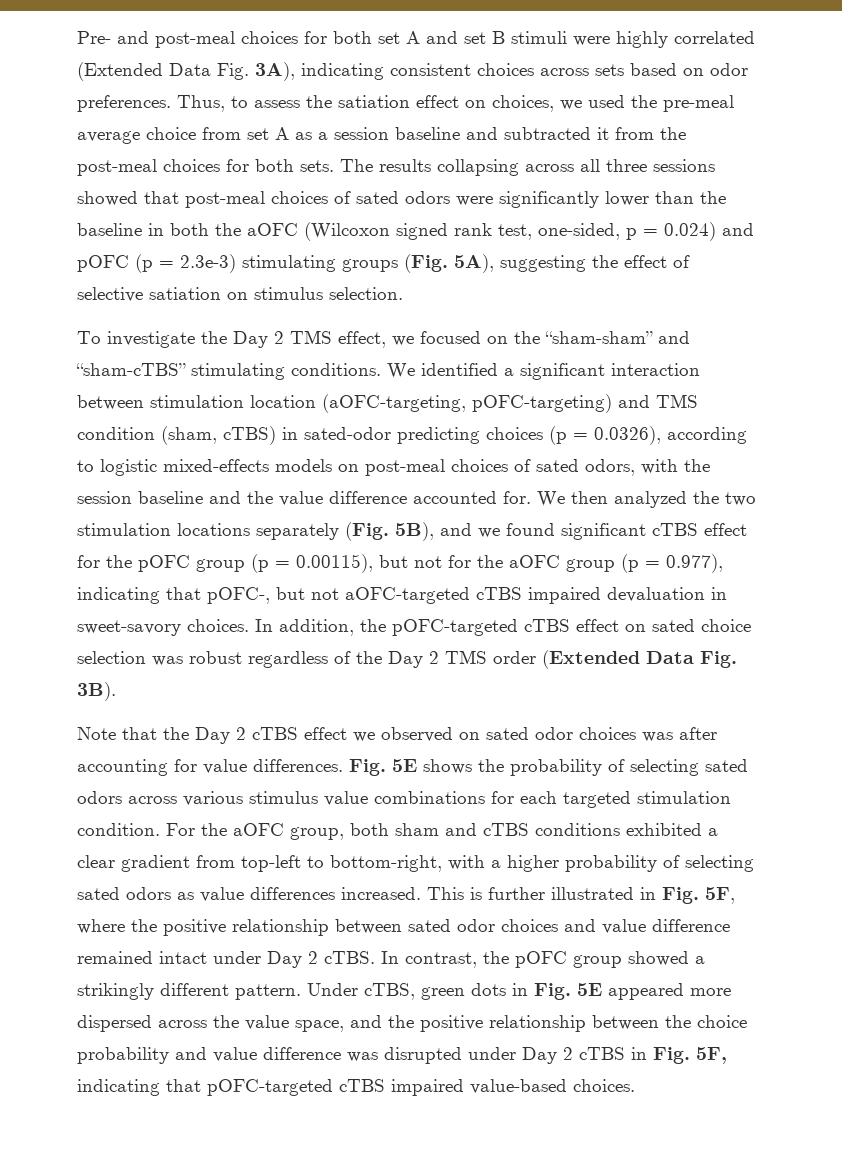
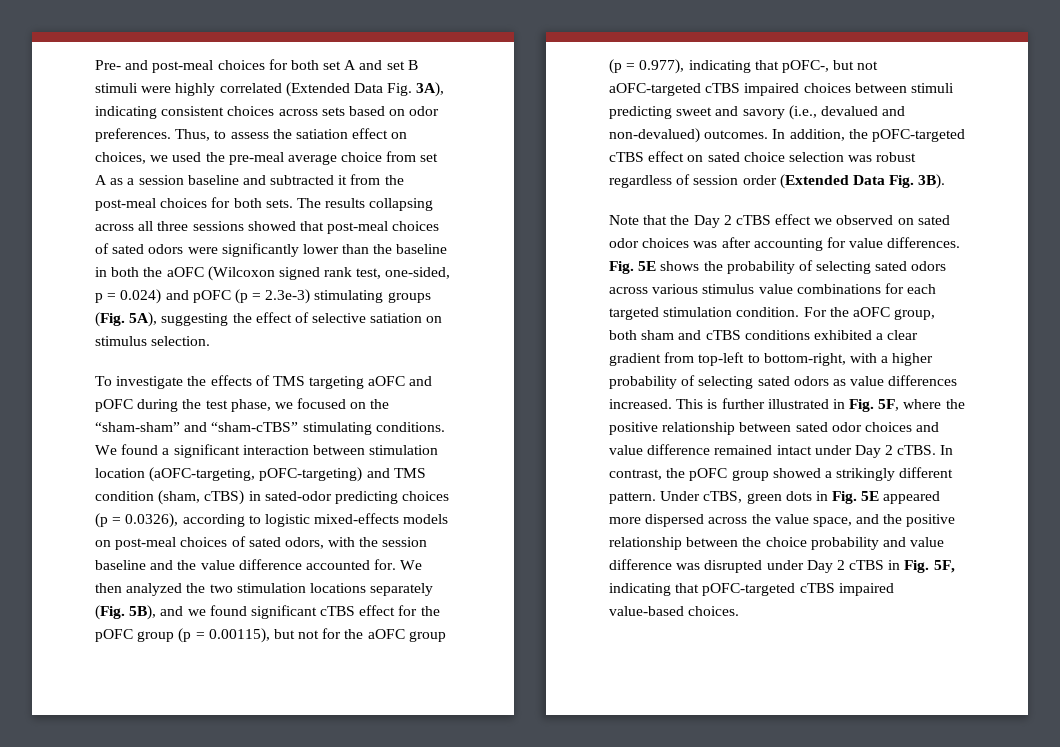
- To investigate the Day 2 TMS effect, we focused on the “sham-sham” and “sham-cTBS” stimulating conditions.
+ To investigate the effects of TMS targeting aOFC and pOFC during the test phase, we focused on the “sham-sham” and “sham-cTBS” stimulating conditions.
- We identified a significant interaction between stimulation location (aOFC-targeting, pOFC-targeting) and TMS condition (sham, cTBS) in sated-odor predicting choices (p = 0.0326), according to logistic mixed-effects models on post-meal choices of sated odors, with the session baseline and the value difference accounted for.
+ We found a significant interaction between stimulation location (aOFC-targeting, pOFC-targeting) and TMS condition (sham, cTBS) in sated-odor predicting choices (p = 0.0326), according to logistic mixed-effects models on post-meal choices of sated odors, with the session baseline and the value difference accounted for.
- We then analyzed the two stimulation locations separately (Fig. 5B), and we found significant cTBS effect for the pOFC group (p = 0.00115), but not for the aOFC group (p = 0.977), indicating that pOFC-, but not aOFC-targeted cTBS impaired devaluation in sweet-savory choices.
+ We then analyzed the two stimulation locations separately (Fig. 5B), and we found significant cTBS effect for the pOFC group (p = 0.00115), but not for the aOFC group (p = 0.977), indicating that pOFC-, but not aOFC-targeted cTBS impaired choices between stimuli predicting sweet and savory (i.e., devalued and non-devalued) outcomes.
- In addition, the pOFC-targeted cTBS effect on sated choice selection was robust regardless of the Day 2 TMS order (Extended Data Fig. 3B).
+ In addition, the pOFC-targeted cTBS effect on sated choice selection was robust regardless of session order (Extended Data Fig. 3B).

